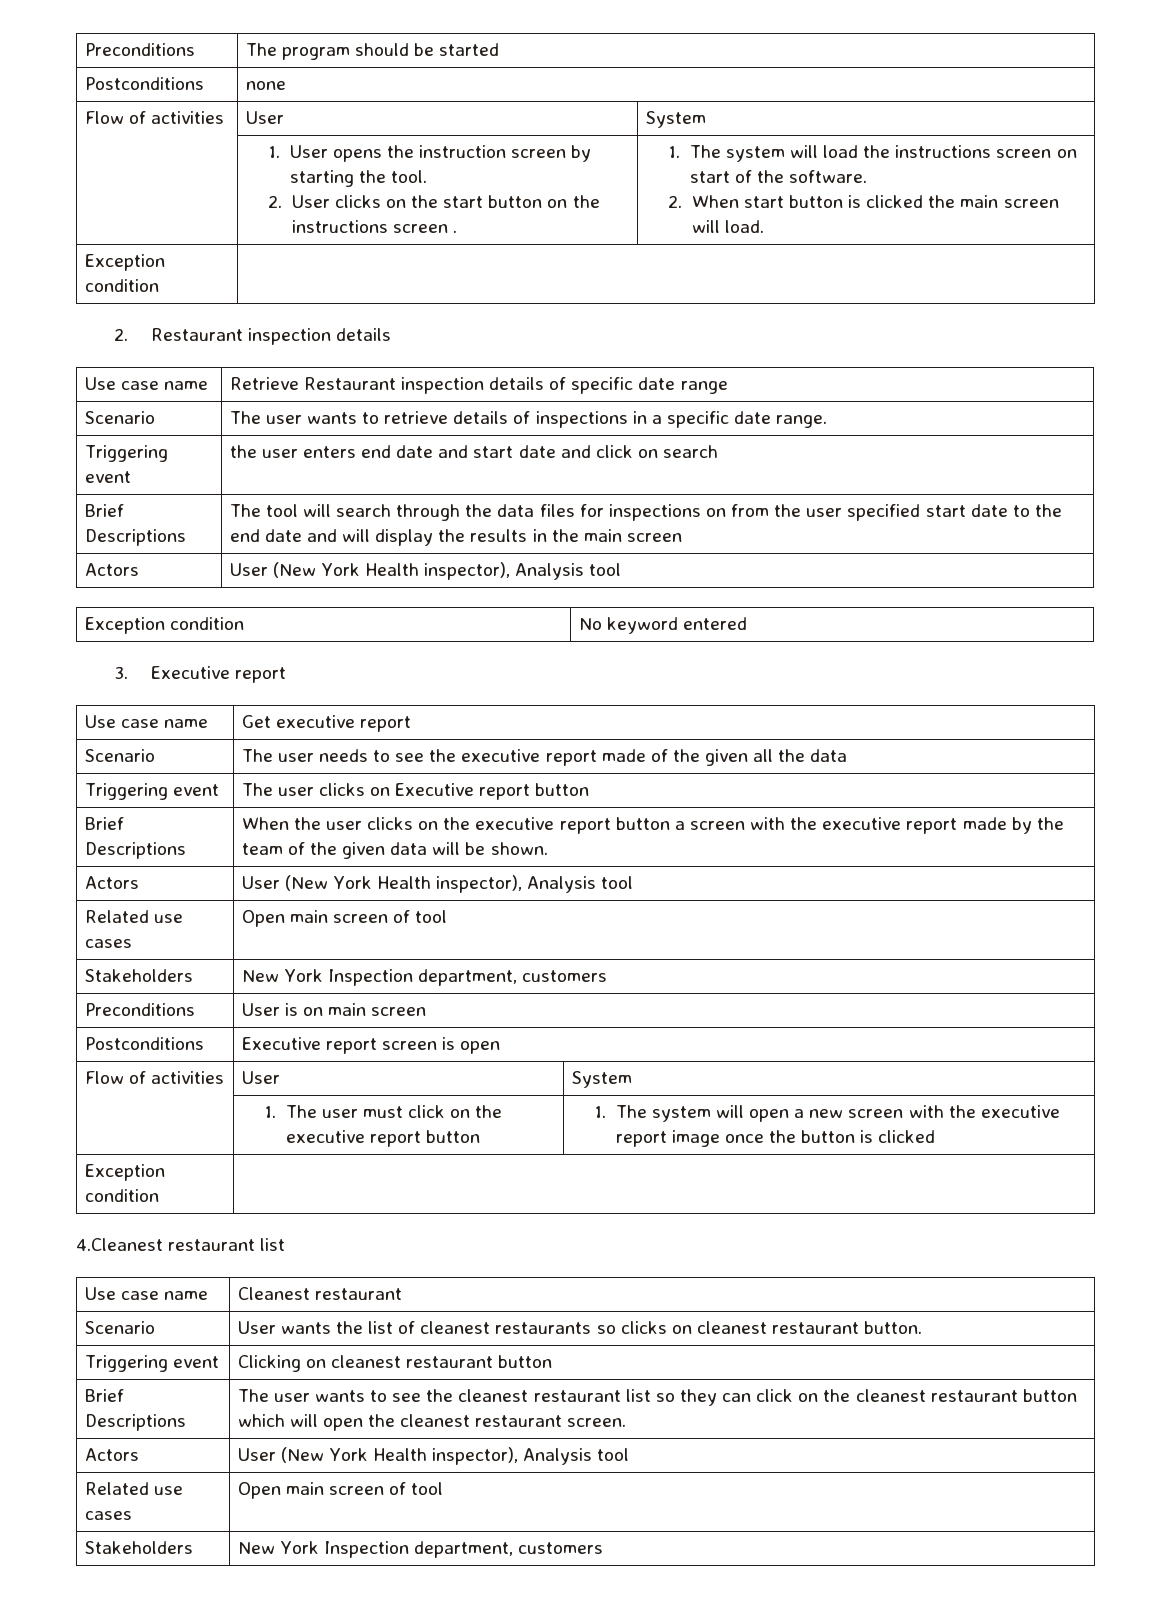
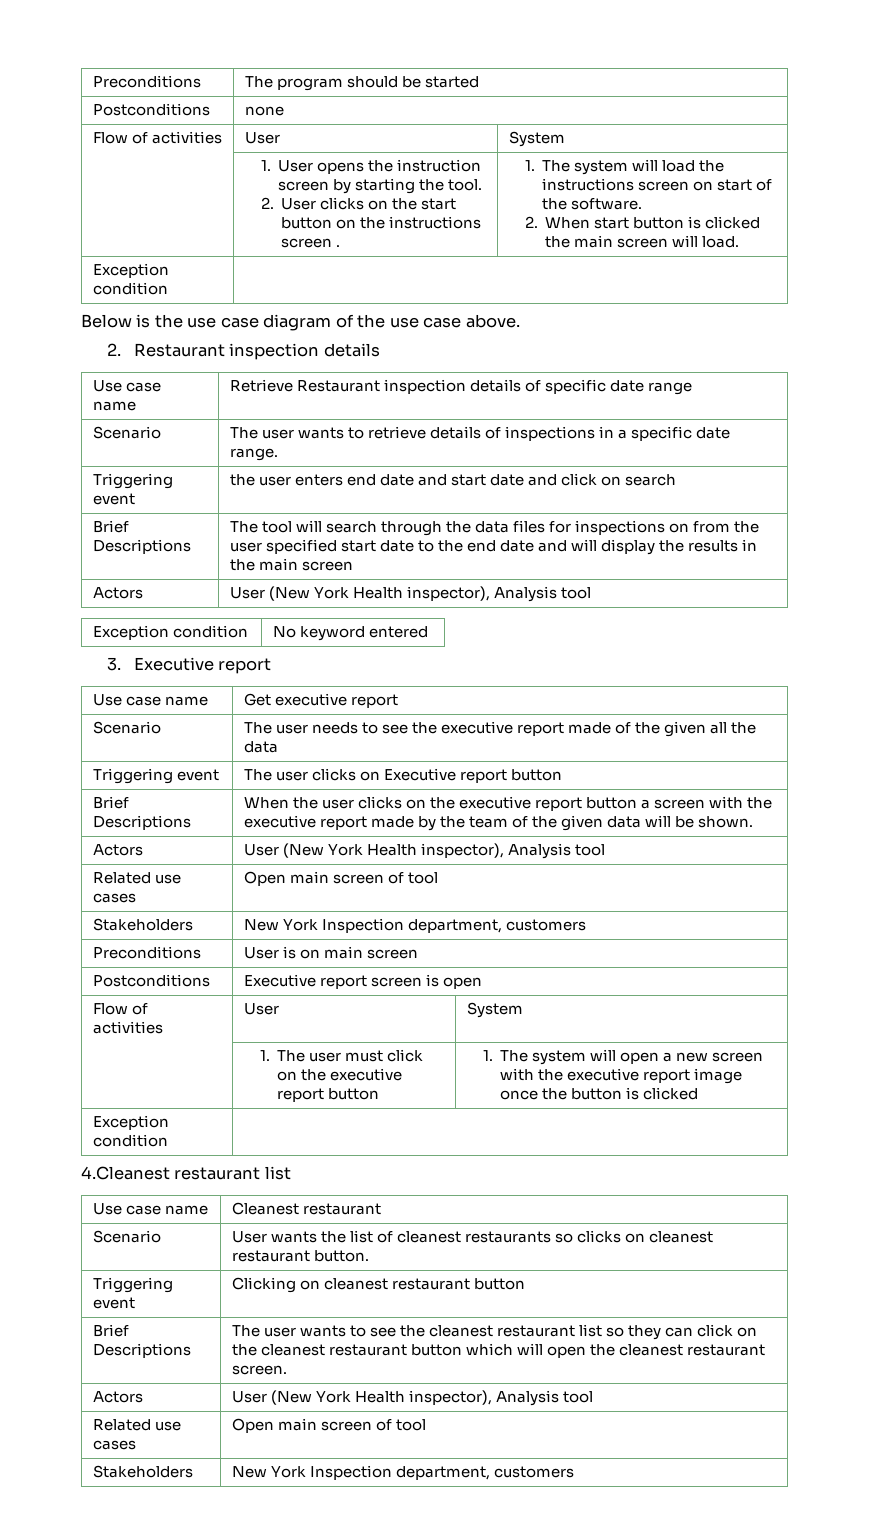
+ Below is the use case diagram of the use case above.

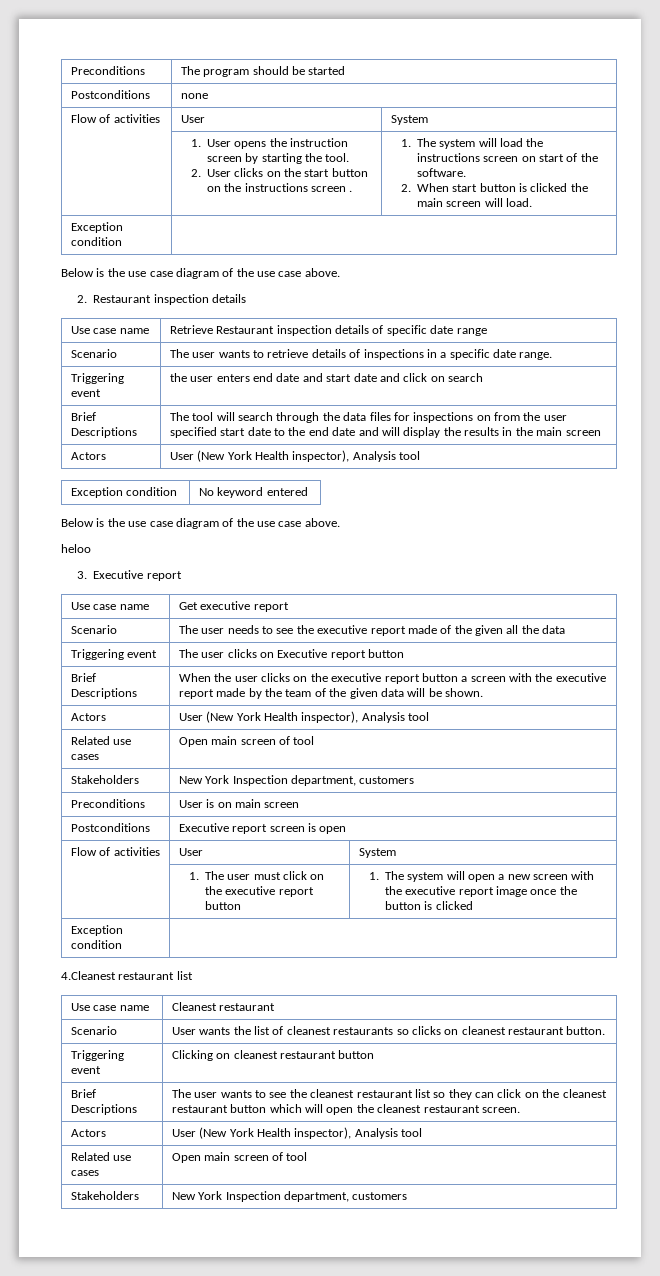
  Exception condition | No keyword entered
+ Below is the use case diagram of the use case above.
+ heloo

